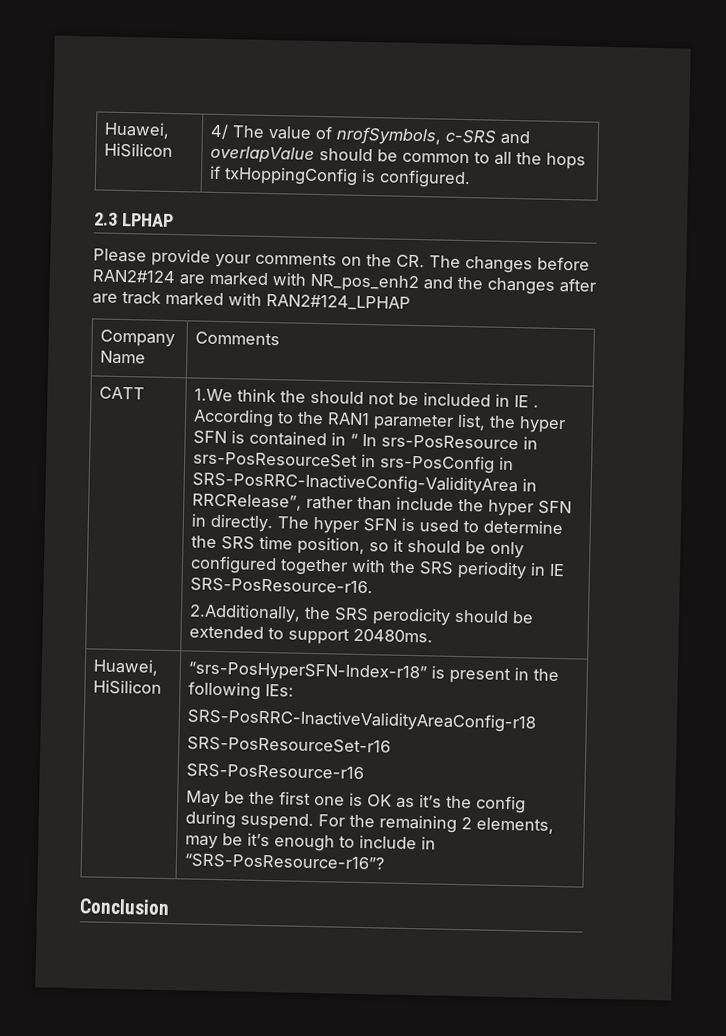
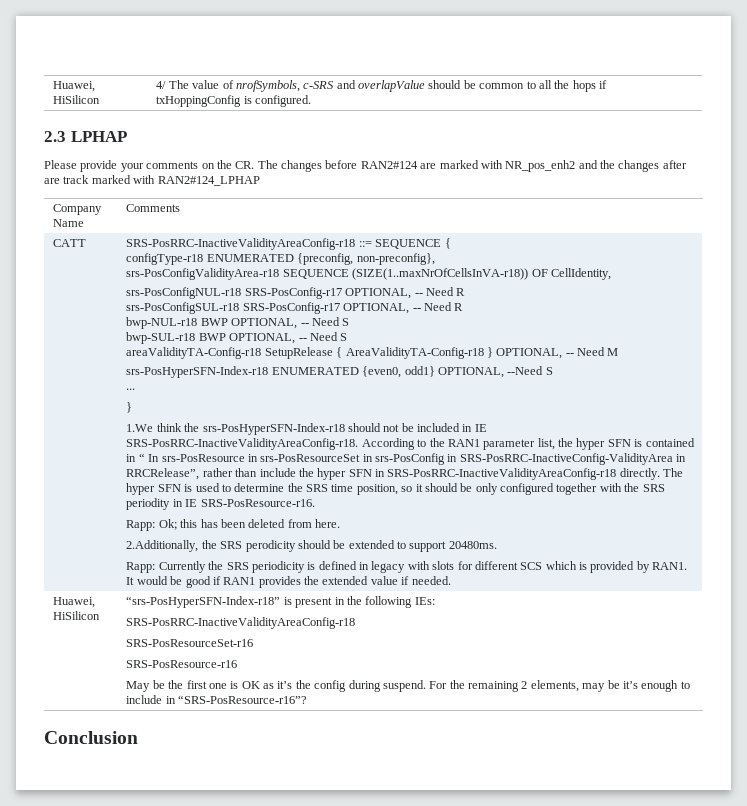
+ SRS-PosRRC-InactiveValidityAreaConfig-r18 ::= SEQUENCE {
+ configType-r18 ENUMERATED {preconfig, non-preconfig},
+ srs-PosConfigValidityArea-r18 SEQUENCE (SIZE(1..maxNrOfCellsInVA-r18)) OF CellIdentity,
+ srs-PosConfigNUL-r18 SRS-PosConfig-r17 OPTIONAL, -- Need R
+ srs-PosConfigSUL-r18 SRS-PosConfig-r17 OPTIONAL, -- Need R
+ bwp-NUL-r18 BWP OPTIONAL, -- Need S
+ bwp-SUL-r18 BWP OPTIONAL, -- Need S
+ areaValidityTA-Config-r18 SetupRelease { AreaValidityTA-Config-r18 } OPTIONAL, -- Need M
+ srs-PosHyperSFN-Index-r18 ENUMERATED {even0, odd1} OPTIONAL, --Need S
+ ...
+ }
- 1.We think the should not be included in IE .
+ 1.We think the srs-PosHyperSFN-Index-r18 should not be included in IE SRS-PosRRC-InactiveValidityAreaConfig-r18.
- According to the RAN1 parameter list, the hyper SFN is contained in “ In srs-PosResource in srs-PosResourceSet in srs-PosConfig in SRS-PosRRC-InactiveConfig-ValidityArea in RRCRelease”, rather than include the hyper SFN in directly.
+ According to the RAN1 parameter list, the hyper SFN is contained in “ In srs-PosResource in srs-PosResourceSet in srs-PosConfig in SRS-PosRRC-InactiveConfig-ValidityArea in RRCRelease”, rather than include the hyper SFN in SRS-PosRRC-InactiveValidityAreaConfig-r18 directly.
+ Rapp: Ok; this has been deleted from here.
+ Rapp: Currently the SRS periodicity is defined in legacy with slots for different SCS which is provided by RAN1. It would be good if RAN1 provides the extended value if needed.

